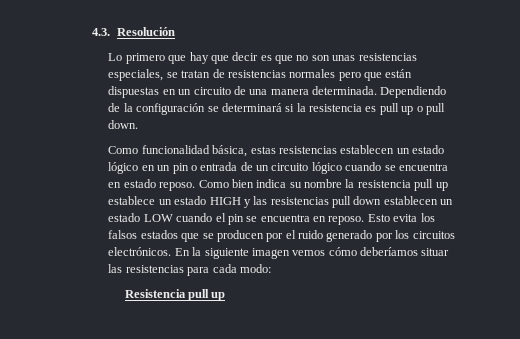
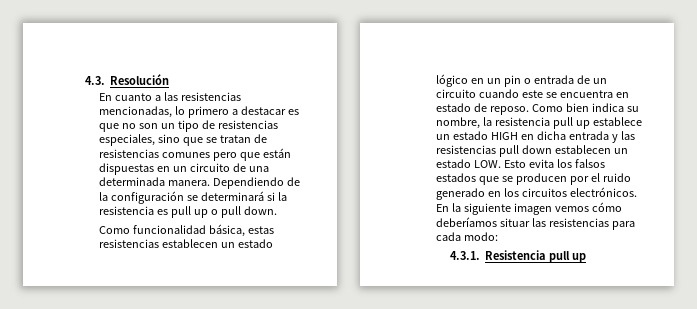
- Lo primero que hay que decir es que no son unas resistencias especiales, se tratan de resistencias normales pero que están dispuestas en un circuito de una manera determinada.
+ En cuanto a las resistencias mencionadas, lo primero a destacar es que no son un tipo de resistencias especiales, sino que se tratan de resistencias comunes pero que están dispuestas en un circuito de una determinada manera.
- Como funcionalidad básica, estas resistencias establecen un estado lógico en un pin o entrada de un circuito lógico cuando se encuentra en estado reposo.
+ Como funcionalidad básica, estas resistencias establecen un estado lógico en un pin o entrada de un circuito cuando este se encuentra en estado de reposo.
- Como bien indica su nombre la resistencia pull up establece un estado HIGH y las resistencias pull down establecen un estado LOW cuando el pin se encuentra en reposo. Esto evita los falsos estados que se producen por el ruido generado por los circuitos electrónicos.
+ Como bien indica su nombre, la resistencia pull up establece un estado HIGH en dicha entrada y las resistencias pull down establecen un estado LOW. Esto evita los falsos estados que se producen por el ruido generado en los circuitos electrónicos.
- Resistencia pull up
+ 4.3.1. Resistencia pull up

